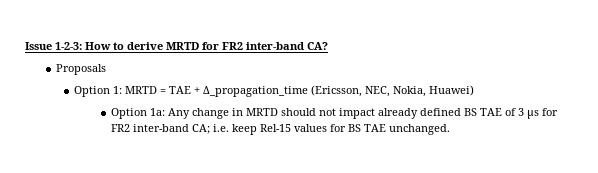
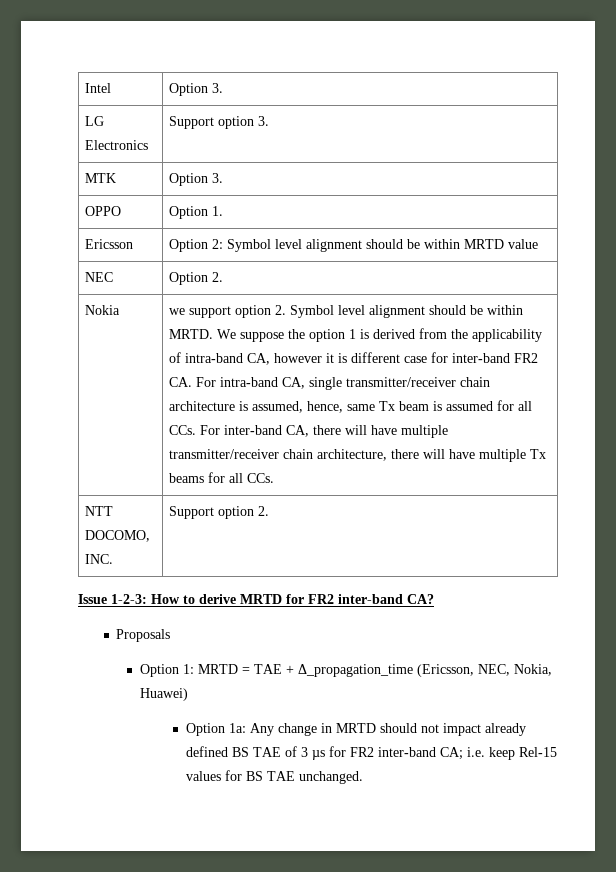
+ Intel | Option 3.
+ LG Electronics | Support option 3.
+ MTK | Option 3.
+ OPPO | Option 1.
+ Ericsson | Option 2: Symbol level alignment should be within MRTD value
+ NEC | Option 2.
+ Nokia | we support option 2. Symbol level alignment should be within MRTD. We suppose the option 1 is derived from the applicability of intra-band CA, however it is different case for inter-band FR2 CA. For intra-band CA, single transmitter/receiver chain architecture is assumed, hence, same Tx beam is assumed for all CCs. For inter-band CA, there will have multiple transmitter/receiver chain architecture, there will have multiple Tx beams for all CCs.
+ NTT DOCOMO, INC. | Support option 2.

